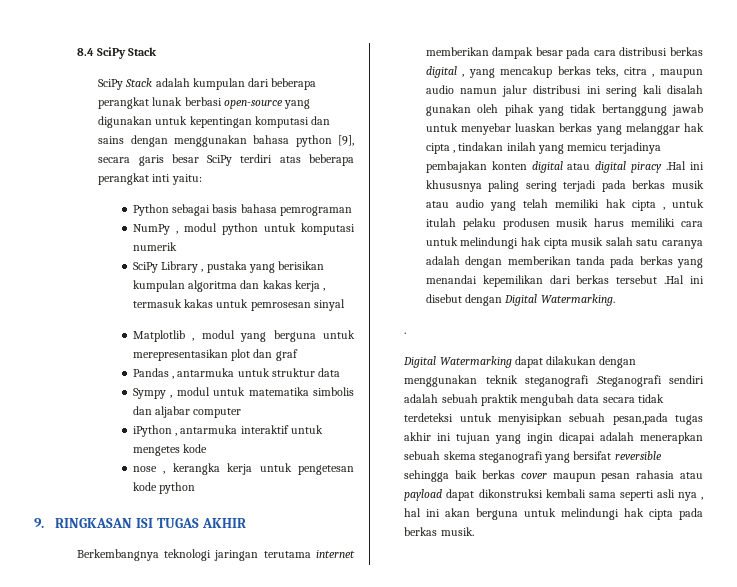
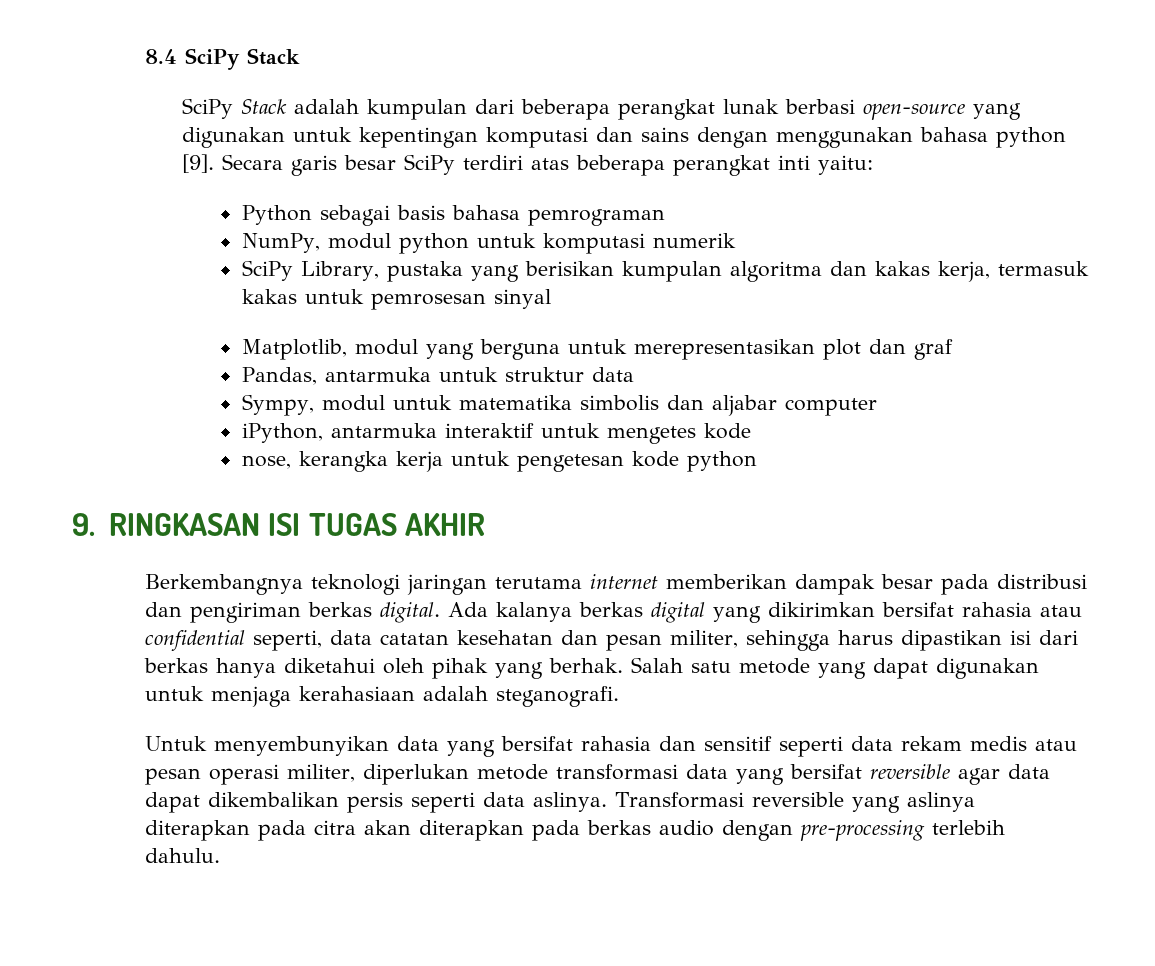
- SciPy Stack adalah kumpulan dari beberapa perangkat lunak berbasi open-source yang digunakan untuk kepentingan komputasi dan sains dengan menggunakan bahasa python [9], secara garis besar SciPy terdiri atas beberapa perangkat inti yaitu:
+ SciPy Stack adalah kumpulan dari beberapa perangkat lunak berbasi open-source yang digunakan untuk kepentingan komputasi dan sains dengan menggunakan bahasa python [9]. Secara garis besar SciPy terdiri atas beberapa perangkat inti yaitu:
- NumPy , modul python untuk komputasi numerik
+ NumPy, modul python untuk komputasi numerik
- SciPy Library , pustaka yang berisikan kumpulan algoritma dan kakas kerja , termasuk kakas untuk pemrosesan sinyal
+ SciPy Library, pustaka yang berisikan kumpulan algoritma dan kakas kerja, termasuk kakas untuk pemrosesan sinyal
- Matplotlib , modul yang berguna untuk merepresentasikan plot dan graf
+ Matplotlib, modul yang berguna untuk merepresentasikan plot dan graf
- Pandas , antarmuka untuk struktur data
+ Pandas, antarmuka untuk struktur data
- Sympy , modul untuk matematika simbolis dan aljabar computer
+ Sympy, modul untuk matematika simbolis dan aljabar computer
- iPython , antarmuka interaktif untuk mengetes kode
+ iPython, antarmuka interaktif untuk mengetes kode
- nose , kerangka kerja untuk pengetesan kode python
+ nose, kerangka kerja untuk pengetesan kode python
- Berkembangnya teknologi jaringan terutama internet memberikan dampak besar pada cara distribusi berkas digital , yang mencakup berkas teks, citra , maupun audio namun jalur distribusi ini sering kali disalah gunakan oleh pihak yang tidak bertanggung jawab untuk menyebar luaskan berkas yang melanggar hak cipta , tindakan inilah yang memicu terjadinya pembajakan konten digital atau digital piracy .Hal ini khususnya paling sering terjadi pada berkas musik atau audio yang telah memiliki hak cipta , untuk itulah pelaku produsen musik harus memiliki cara untuk melindungi hak cipta musik salah satu caranya adalah dengan memberikan tanda pada berkas yang menandai kepemilikan dari berkas tersebut .Hal ini disebut dengan Digital Watermarking.
- .
- Digital Watermarking dapat dilakukan dengan menggunakan teknik steganografi .Steganografi sendiri adalah sebuah praktik mengubah data secara tidak terdeteksi untuk menyisipkan sebuah pesan,pada tugas akhir ini tujuan yang ingin dicapai adalah menerapkan sebuah skema steganografi yang bersifat reversible sehingga baik berkas cover maupun pesan rahasia atau payload dapat dikonstruksi kembali sama seperti asli nya , hal ini akan berguna untuk melindungi hak cipta pada berkas musik.
+ Berkembangnya teknologi jaringan terutama internet memberikan dampak besar pada distribusi dan pengiriman berkas digital. Ada kalanya berkas digital yang dikirimkan bersifat rahasia atau confidential seperti, data catatan kesehatan dan pesan militer, sehingga harus dipastikan isi dari berkas hanya diketahui oleh pihak yang berhak. Salah satu metode yang dapat digunakan untuk menjaga kerahasiaan adalah steganografi.
+ Untuk menyembunyikan data yang bersifat rahasia dan sensitif seperti data rekam medis atau pesan operasi militer, diperlukan metode transformasi data yang bersifat reversible agar data dapat dikembalikan persis seperti data aslinya. Transformasi reversible yang aslinya diterapkan pada citra akan diterapkan pada berkas audio dengan pre-processing terlebih dahulu.

